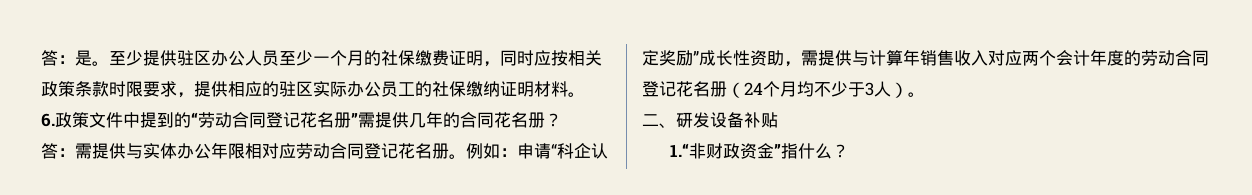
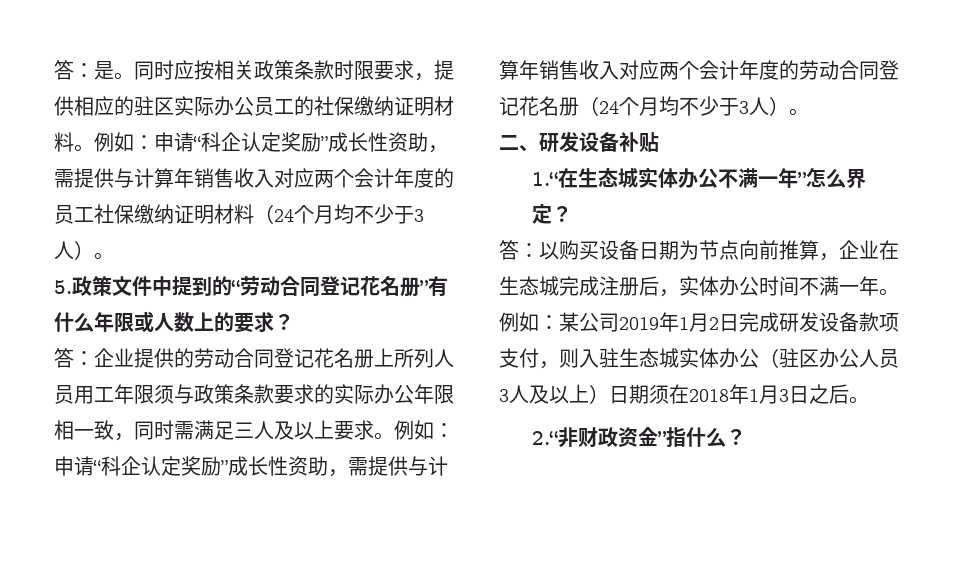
- 至少提供驻区办公人员至少一个月的社保缴费证明，同时应按相关政策条款时限要求，提供相应的驻区实际办公员工的社保缴纳证明材料。
- 6.政策文件中提到的“劳动合同登记花名册”需提供几年的合同花名册？
- 答：需提供与实体办公年限相对应劳动合同登记花名册。
+ 同时应按相关政策条款时限要求，提供相应的驻区实际办公员工的社保缴纳证明材料。例如：申请“科企认定奖励”成长性资助，需提供与计算年销售收入对应两个会计年度的员工社保缴纳证明材料（24个月均不少于3人）。
+ 5.政策文件中提到的“劳动合同登记花名册”有什么年限或人数上的要求？
+ 答：企业提供的劳动合同登记花名册上所列人员用工年限须与政策条款要求的实际办公年限相一致，同时需满足三人及以上要求。
- 1.“非财政资金”指什么？
+ 1.“在生态城实体办公不满一年”怎么界定？
+ 答：以购买设备日期为节点向前推算，企业在生态城完成注册后，实体办公时间不满一年。例如：某公司2019年1月2日完成研发设备款项支付，则入驻生态城实体办公（驻区办公人员3人及以上）日期须在2018年1月3日之后。
+ 2.“非财政资金”指什么？

